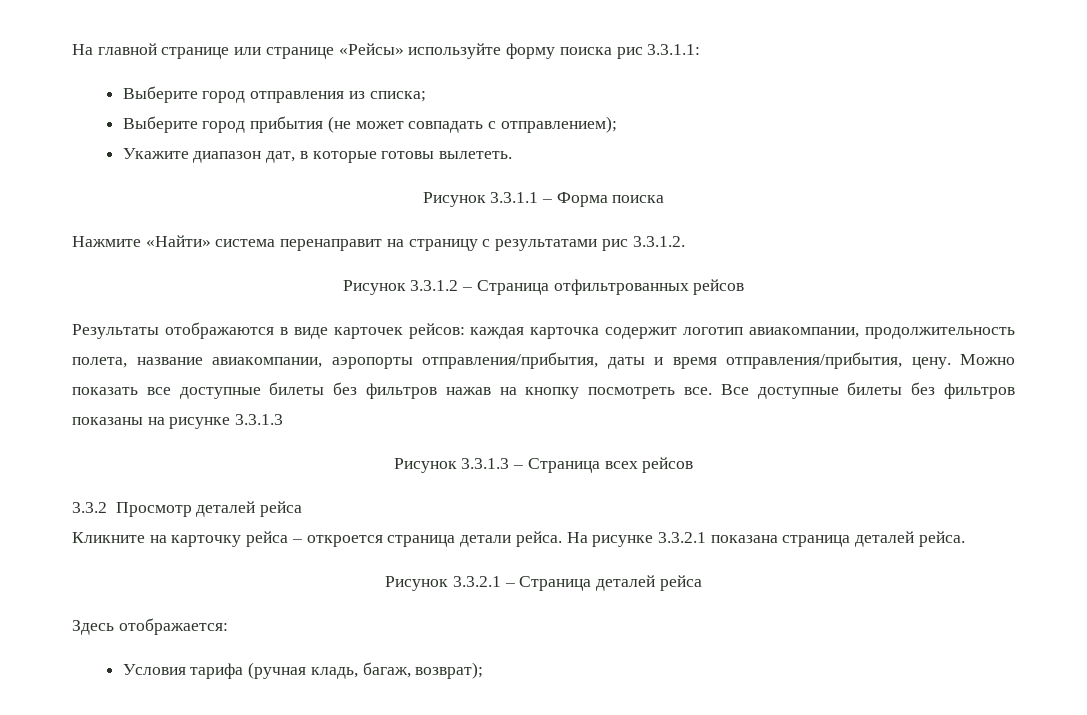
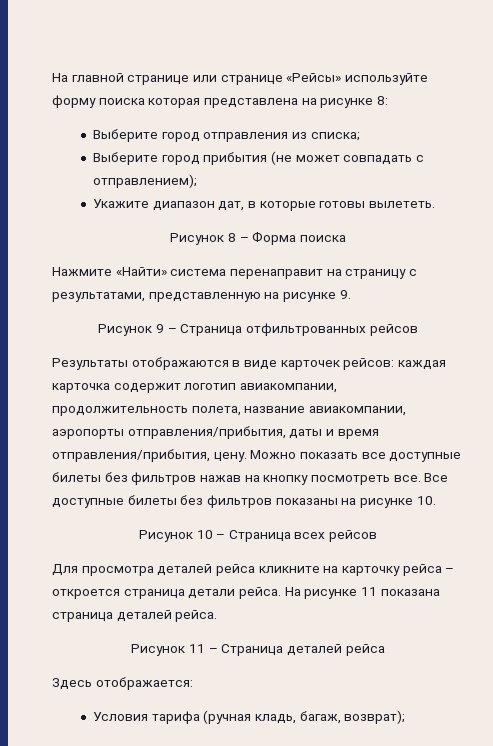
- На главной странице или странице «Рейсы» используйте форму поиска рис 3.3.1.1:
+ На главной странице или странице «Рейсы» используйте форму поиска которая представлена на рисунке 8:
- Рисунок 3.3.1.1 – Форма поиска
+ Рисунок 8 – Форма поиска
- Нажмите «Найти» система перенаправит на страницу с результатами рис 3.3.1.2.
- Рисунок 3.3.1.2 – Страница отфильтрованных рейсов
+ Нажмите «Найти» система перенаправит на страницу с результатами, представленную на рисунке 9.
+ Рисунок 9 – Страница отфильтрованных рейсов
- Все доступные билеты без фильтров показаны на рисунке 3.3.1.3
- Рисунок 3.3.1.3 – Страница всех рейсов
+ Все доступные билеты без фильтров показаны на рисунке 10.
+ Рисунок 10 – Страница всех рейсов
- 3.3.2 Просмотр деталей рейса
- Кликните на карточку рейса – откроется страница детали рейса.
+ Для просмотра деталей рейса кликните на карточку рейса – откроется страница детали рейса.
- На рисунке 3.3.2.1 показана страница деталей рейса.
+ На рисунке 11 показана страница деталей рейса.
- Рисунок 3.3.2.1 – Страница деталей рейса
+ Рисунок 11 – Страница деталей рейса

